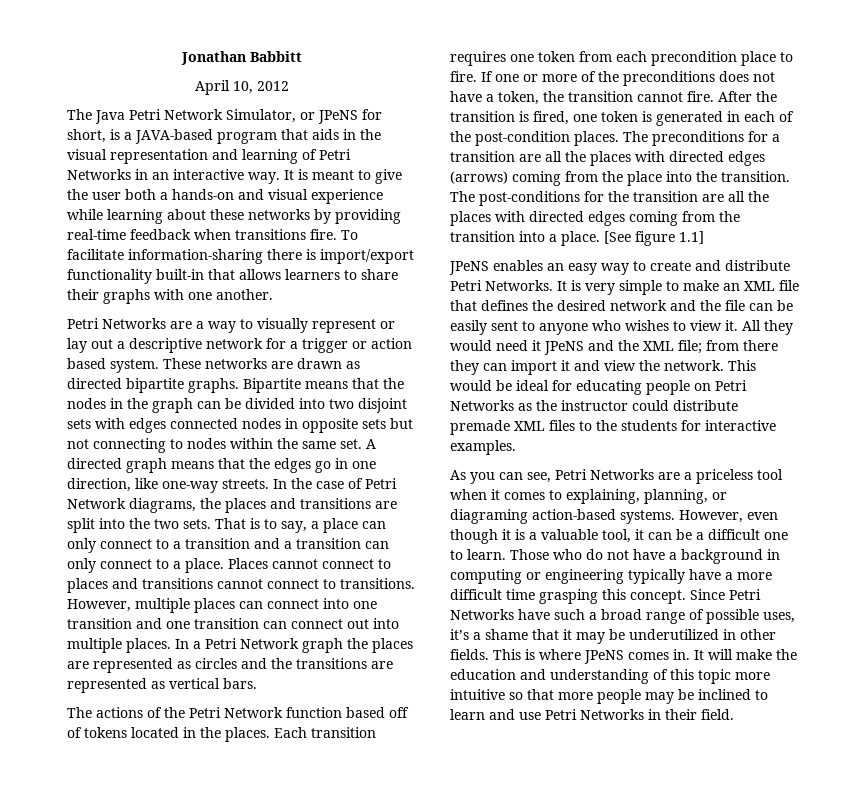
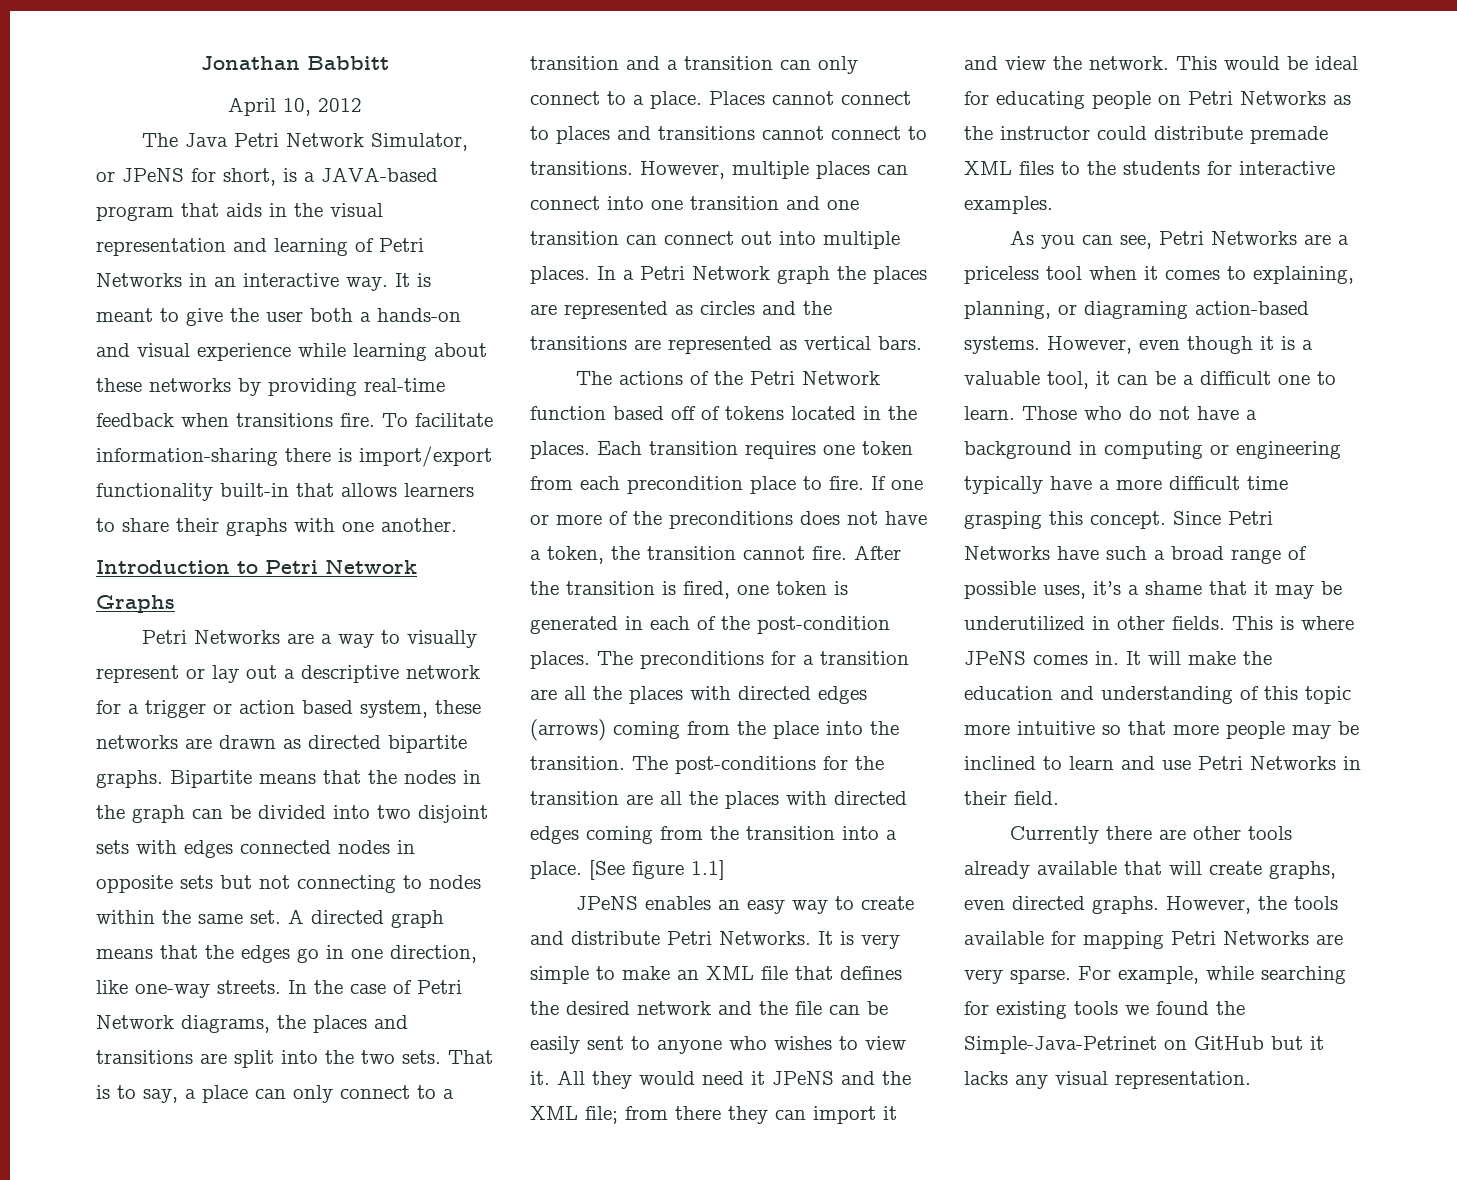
+ Introduction to Petri Network Graphs
- Petri Networks are a way to visually represent or lay out a descriptive network for a trigger or action based system. These networks are drawn as directed bipartite graphs.
+ Petri Networks are a way to visually represent or lay out a descriptive network for a trigger or action based system, these networks are drawn as directed bipartite graphs.
+ Currently there are other tools already available that will create graphs, even directed graphs. However, the tools available for mapping Petri Networks are very sparse. For example, while searching for existing tools we found the Simple-Java-Petrinet on GitHub but it lacks any visual representation.

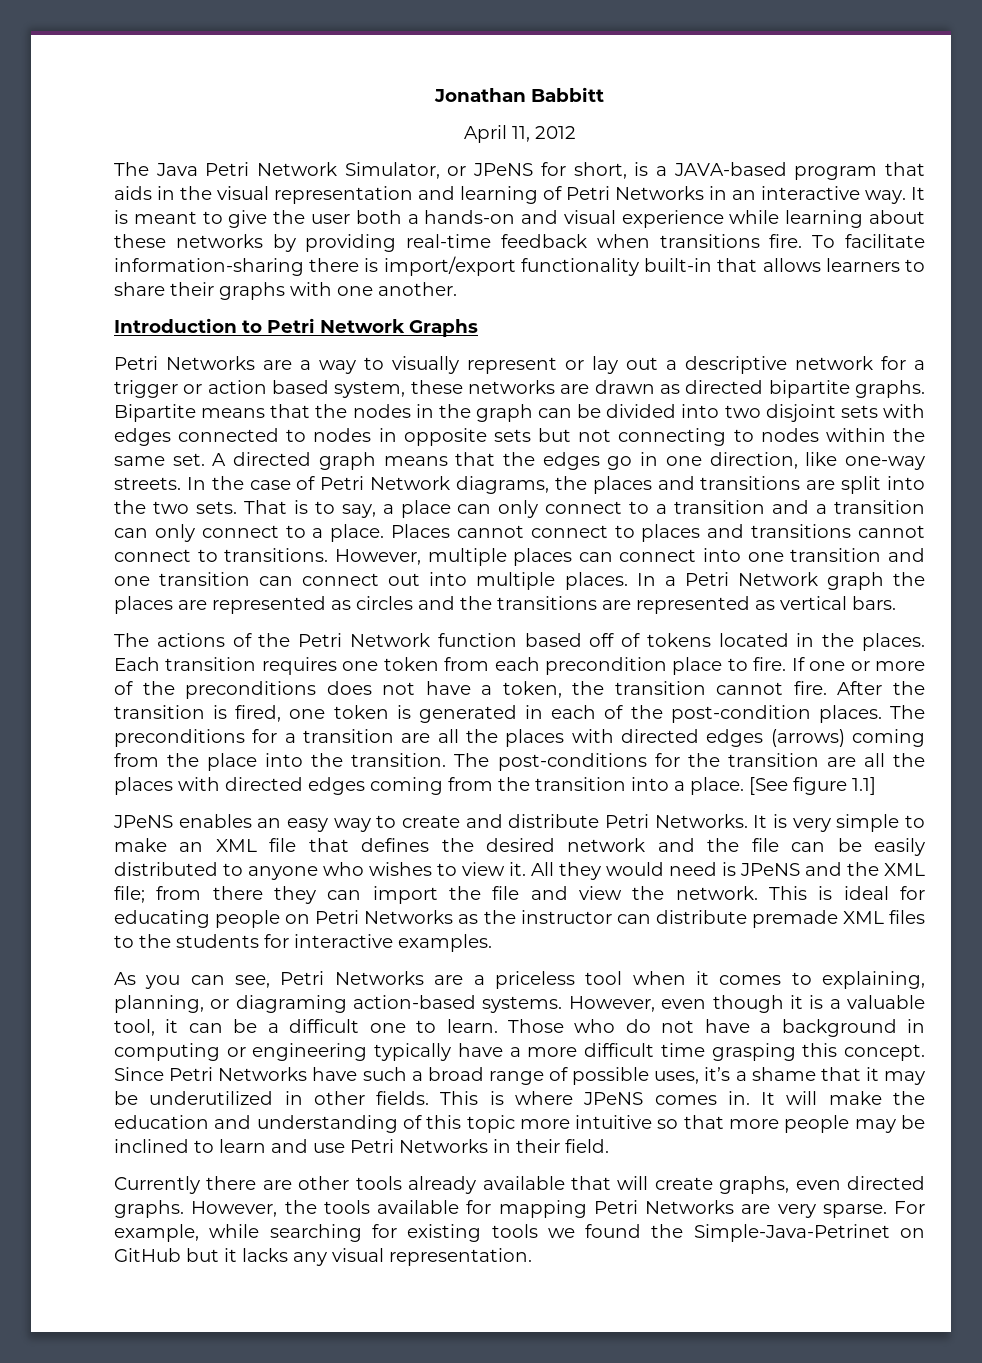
- April 10, 2012
+ April 11, 2012
- Bipartite means that the nodes in the graph can be divided into two disjoint sets with edges connected nodes in opposite sets but not connecting to nodes within the same set.
+ Bipartite means that the nodes in the graph can be divided into two disjoint sets with edges connected to nodes in opposite sets but not connecting to nodes within the same set.
- It is very simple to make an XML file that defines the desired network and the file can be easily sent to anyone who wishes to view it.
+ It is very simple to make an XML file that defines the desired network and the file can be easily distributed to anyone who wishes to view it.
- All they would need it JPeNS and the XML file; from there they can import it and view the network.
+ All they would need is JPeNS and the XML file; from there they can import the file and view the network.
- This would be ideal for educating people on Petri Networks as the instructor could distribute premade XML files to the students for interactive examples.
+ This is ideal for educating people on Petri Networks as the instructor can distribute premade XML files to the students for interactive examples.

